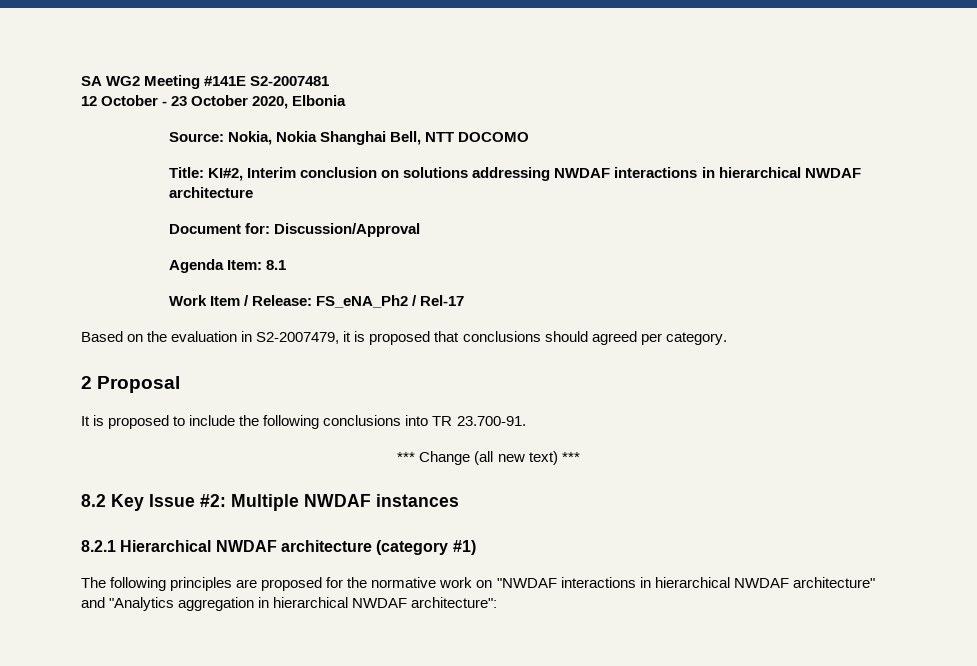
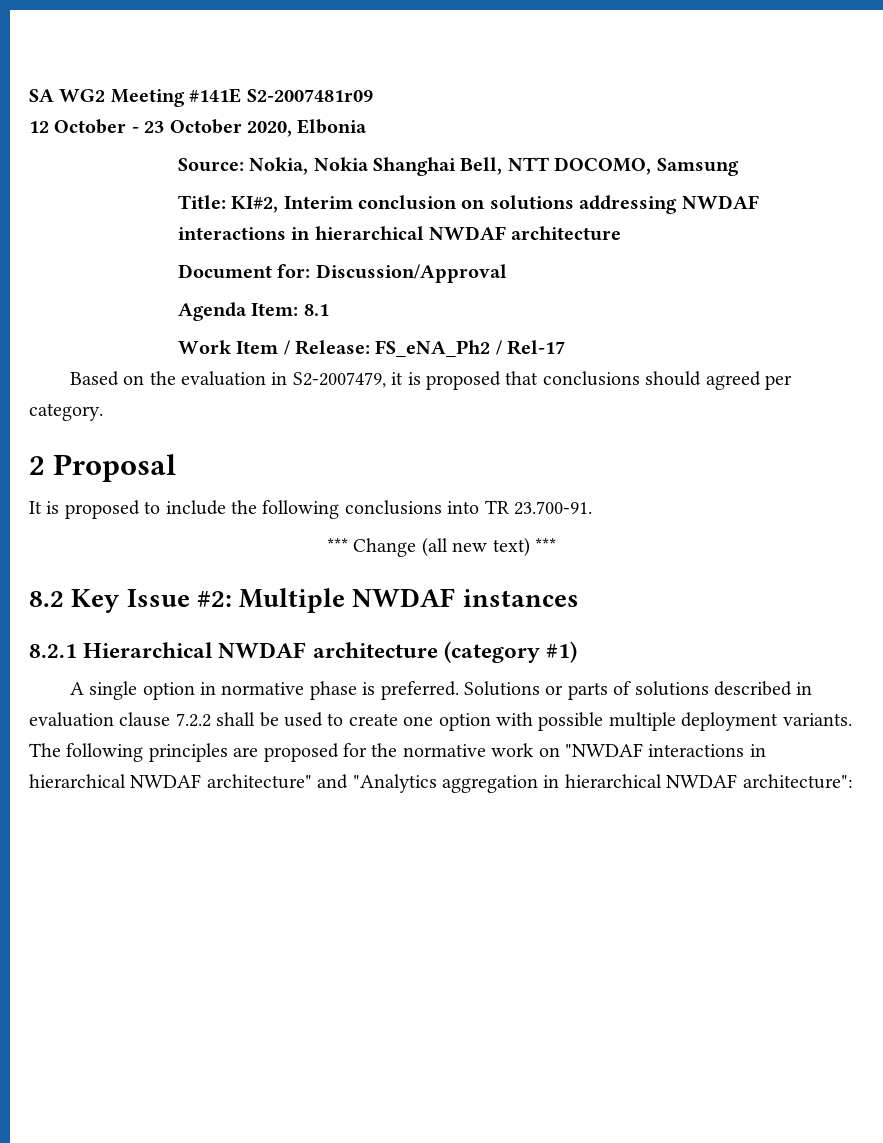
- SA WG2 Meeting #141E S2-2007481
+ SA WG2 Meeting #141E S2-2007481r09
- Source: Nokia, Nokia Shanghai Bell, NTT DOCOMO
+ Source: Nokia, Nokia Shanghai Bell, NTT DOCOMO, Samsung
+ A single option in normative phase is preferred. Solutions or parts of solutions described in evaluation clause 7.2.2 shall be used to create one option with possible multiple deployment variants.

